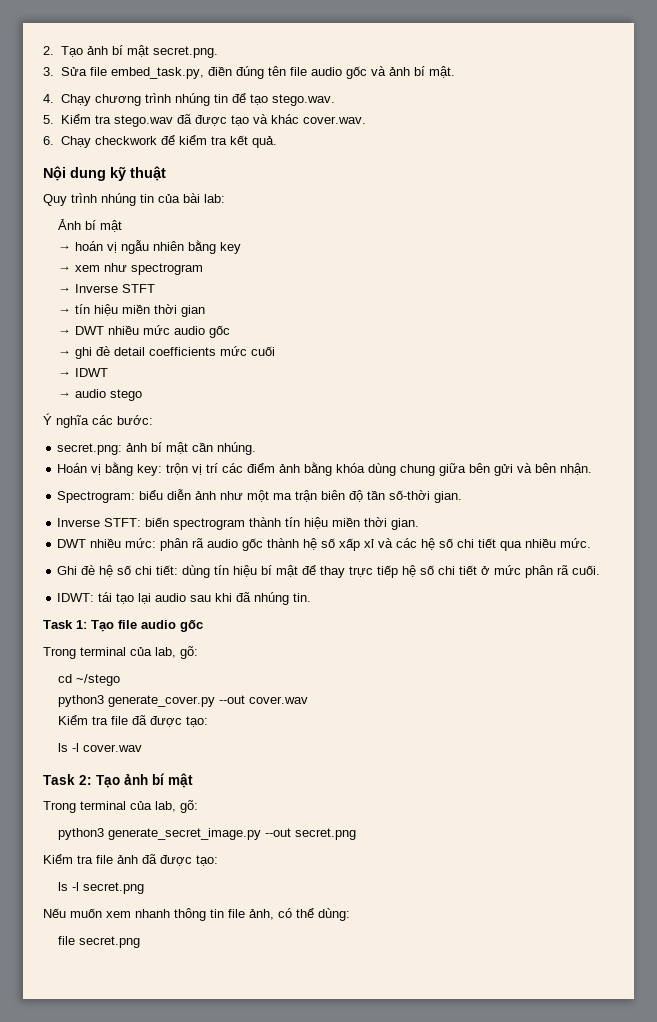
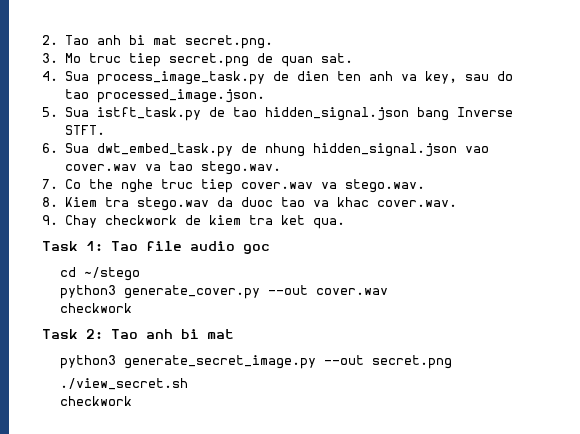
- 2. Tạo ảnh bí mật secret.png.
- 3. Sửa file embed_task.py, điền đúng tên file audio gốc và ảnh bí mật.
- 4. Chạy chương trình nhúng tin để tạo stego.wav.
- 5. Kiểm tra stego.wav đã được tạo và khác cover.wav.
- 6. Chạy checkwork để kiểm tra kết quả.
- Nội dung kỹ thuật
- Quy trình nhúng tin của bài lab:
- Ảnh bí mật
- → hoán vị ngẫu nhiên bằng key
- → xem như spectrogram
- → Inverse STFT
- → tín hiệu miền thời gian
- → DWT nhiều mức audio gốc
- → ghi đè detail coefficients mức cuối
- → IDWT
- → audio stego
- Ý nghĩa các bước:
- secret.png: ảnh bí mật cần nhúng.
- Hoán vị bằng key: trộn vị trí các điểm ảnh bằng khóa dùng chung giữa bên gửi và bên nhận.
- Spectrogram: biểu diễn ảnh như một ma trận biên độ tần số-thời gian.
- Inverse STFT: biến spectrogram thành tín hiệu miền thời gian.
- DWT nhiều mức: phân rã audio gốc thành hệ số xấp xỉ và các hệ số chi tiết qua nhiều mức.
- Ghi đè hệ số chi tiết: dùng tín hiệu bí mật để thay trực tiếp hệ số chi tiết ở mức phân rã cuối.
- IDWT: tái tạo lại audio sau khi đã nhúng tin.
+ 2. Tao anh bi mat secret.png.
+ 3. Mo truc tiep secret.png de quan sat.
+ 4. Sua process_image_task.py de dien ten anh va key, sau do tao processed_image.json.
+ 5. Sua istft_task.py de tao hidden_signal.json bang Inverse STFT.
+ 6. Sua dwt_embed_task.py de nhung hidden_signal.json vao cover.wav va tao stego.wav.
+ 7. Co the nghe truc tiep cover.wav va stego.wav.
+ 8. Kiem tra stego.wav da duoc tao va khac cover.wav.
+ 9. Chay checkwork de kiem tra ket qua.
- Task 1: Tạo file audio gốc
- Trong terminal của lab, gõ:
+ Task 1: Tao file audio goc
  python3 generate_cover.py --out cover.wav
- Kiểm tra file đã được tạo:
- ls -l cover.wav
- Task 2: Tạo ảnh bí mật
- Trong terminal của lab, gõ:
+ checkwork
+ Task 2: Tao anh bi mat
  python3 generate_secret_image.py --out secret.png
- Kiểm tra file ảnh đã được tạo:
- ls -l secret.png
- Nếu muốn xem nhanh thông tin file ảnh, có thể dùng:
- file secret.png
+ ./view_secret.sh
+ checkwork

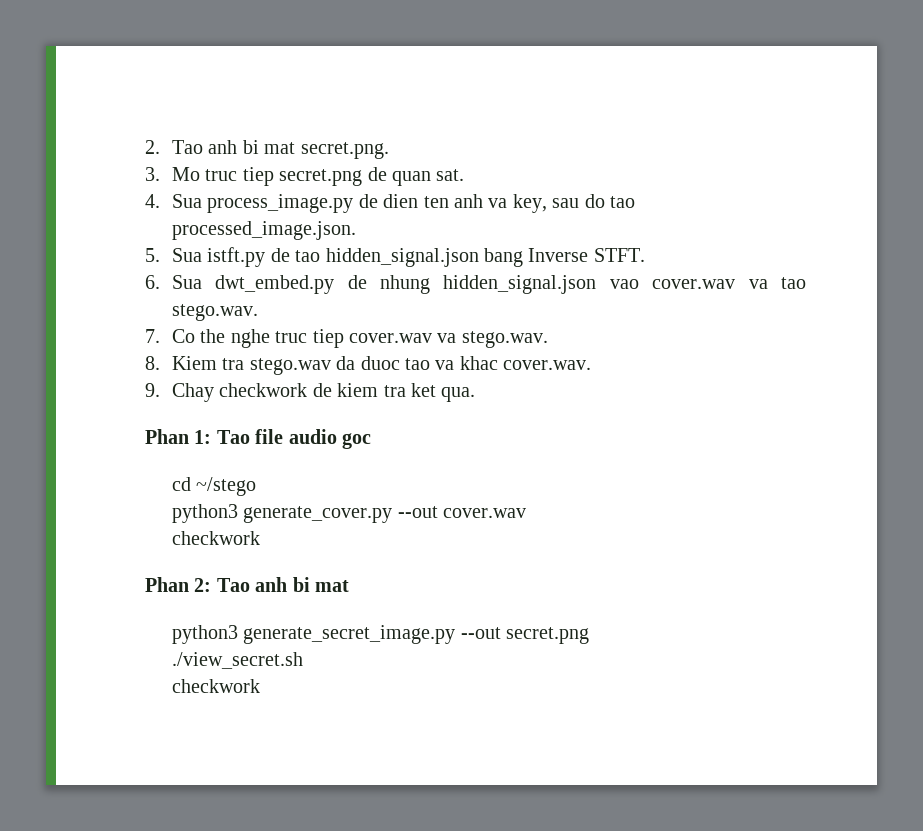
- 4. Sua process_image_task.py de dien ten anh va key, sau do tao processed_image.json.
+ 4. Sua process_image.py de dien ten anh va key, sau do tao processed_image.json.
- 5. Sua istft_task.py de tao hidden_signal.json bang Inverse STFT.
+ 5. Sua istft.py de tao hidden_signal.json bang Inverse STFT.
- 6. Sua dwt_embed_task.py de nhung hidden_signal.json vao cover.wav va tao stego.wav.
+ 6. Sua dwt_embed.py de nhung hidden_signal.json vao cover.wav va tao stego.wav.
- Task 1: Tao file audio goc
+ Phan 1: Tao file audio goc
- Task 2: Tao anh bi mat
+ Phan 2: Tao anh bi mat

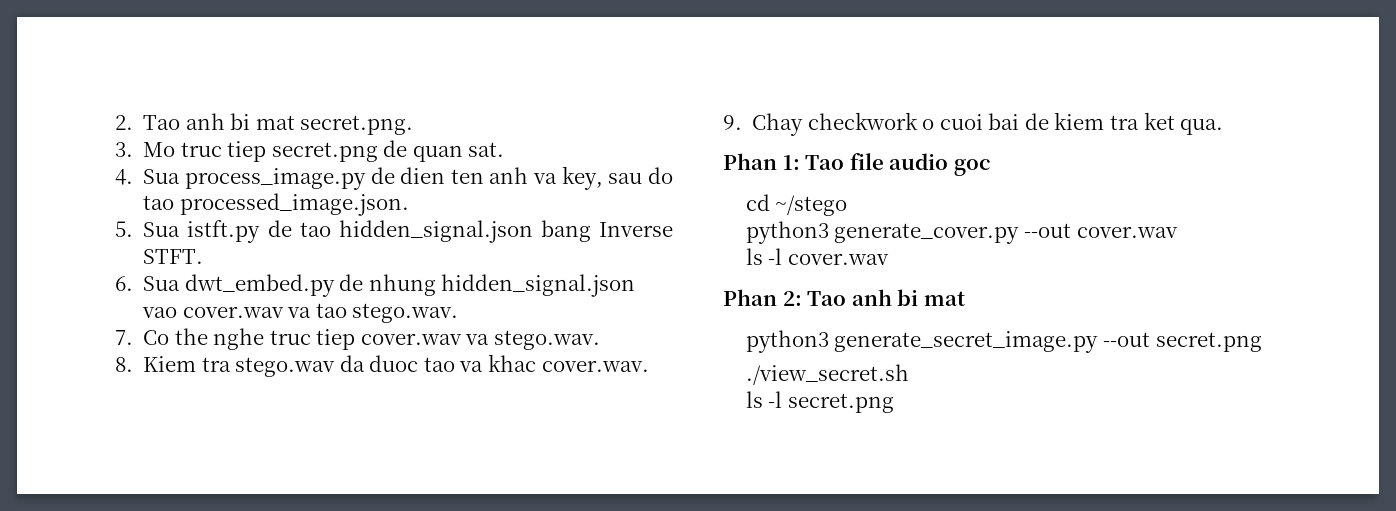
- 9. Chay checkwork de kiem tra ket qua.
+ 9. Chay checkwork o cuoi bai de kiem tra ket qua.
  python3 generate_cover.py --out cover.wav
- checkwork
+ ls -l cover.wav
  ./view_secret.sh
- checkwork
+ ls -l secret.png

